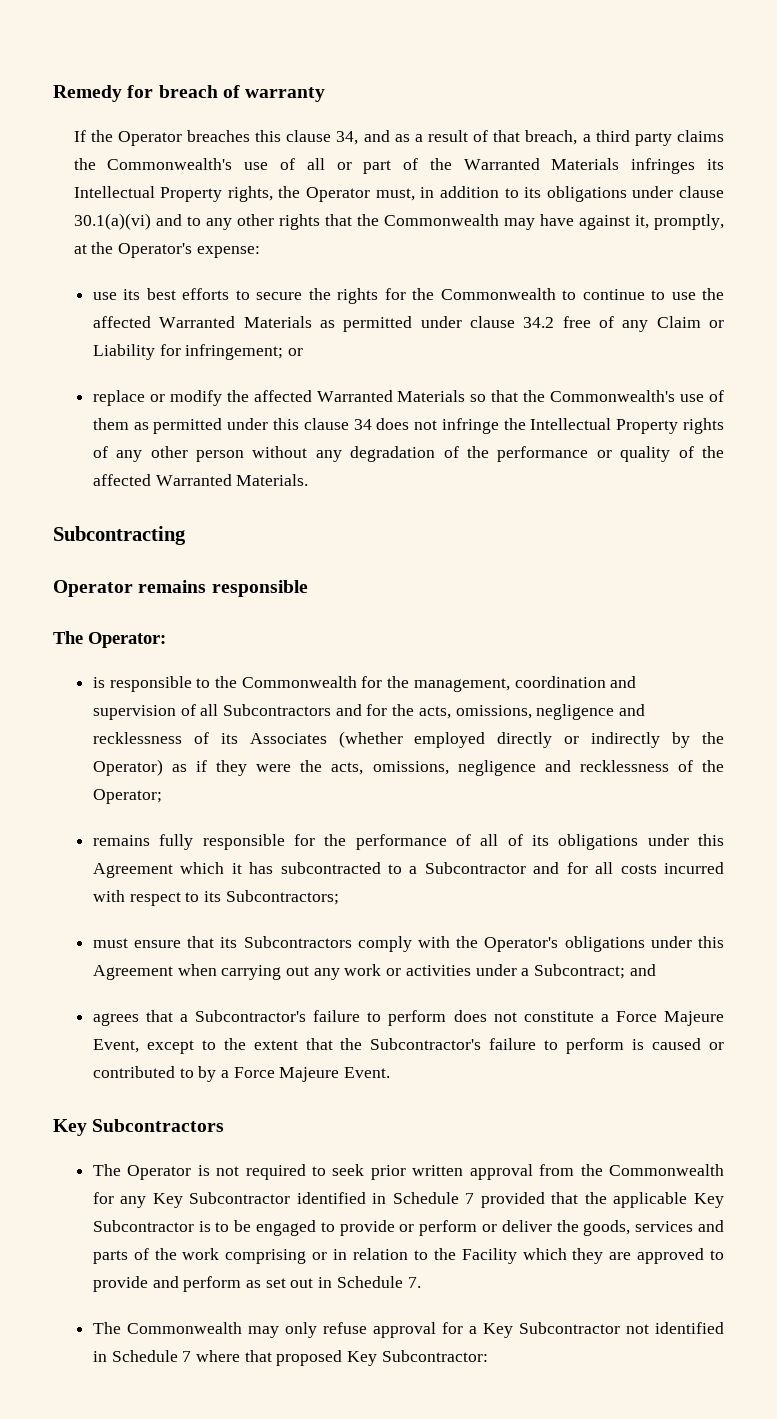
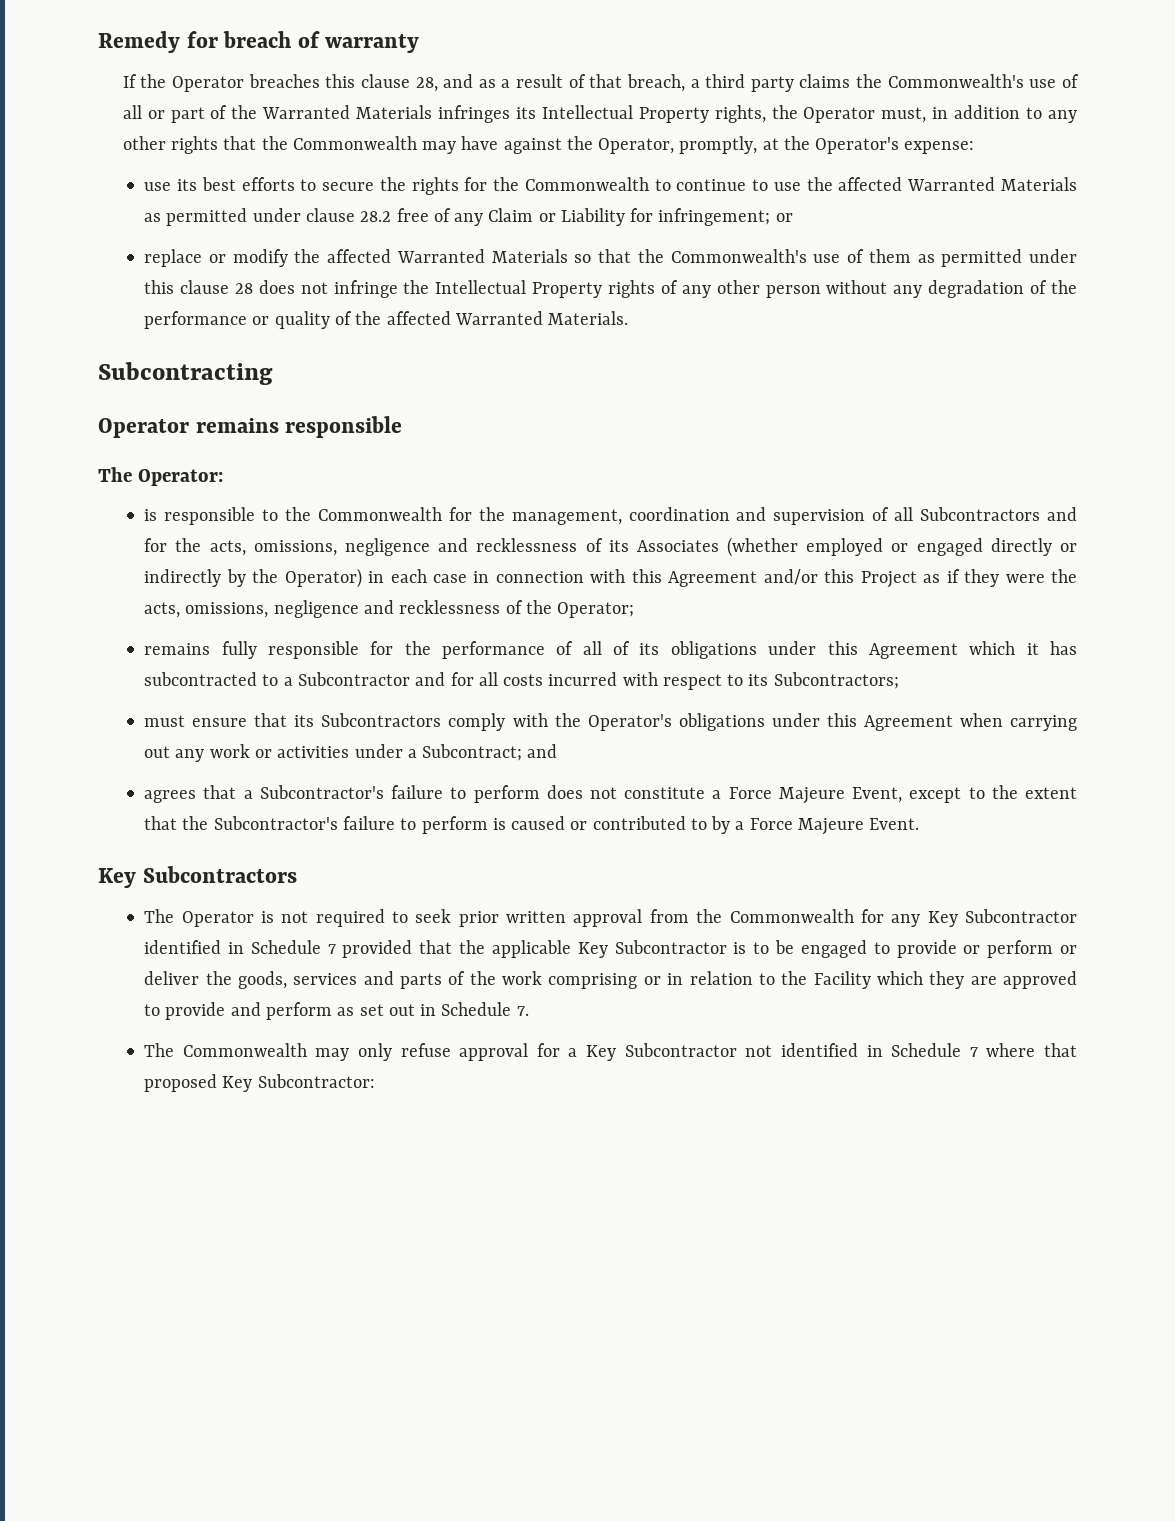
- If the Operator breaches this clause 34, and as a result of that breach, a third party claims the Commonwealth's use of all or part of the Warranted Materials infringes its Intellectual Property rights, the Operator must, in addition to its obligations under clause 30.1(a)(vi) and to any other rights that the Commonwealth may have against it, promptly, at the Operator's expense:
+ If the Operator breaches this clause 28, and as a result of that breach, a third party claims the Commonwealth's use of all or part of the Warranted Materials infringes its Intellectual Property rights, the Operator must, in addition to any other rights that the Commonwealth may have against the Operator, promptly, at the Operator's expense:
- use its best efforts to secure the rights for the Commonwealth to continue to use the affected Warranted Materials as permitted under clause 34.2 free of any Claim or Liability for infringement; or
+ use its best efforts to secure the rights for the Commonwealth to continue to use the affected Warranted Materials as permitted under clause 28.2 free of any Claim or Liability for infringement; or
- replace or modify the affected Warranted Materials so that the Commonwealth's use of them as permitted under this clause 34 does not infringe the Intellectual Property rights of any other person without any degradation of the performance or quality of the affected Warranted Materials.
+ replace or modify the affected Warranted Materials so that the Commonwealth's use of them as permitted under this clause 28 does not infringe the Intellectual Property rights of any other person without any degradation of the performance or quality of the affected Warranted Materials.
- is responsible to the Commonwealth for the management, coordination and supervision of all Subcontractors and for the acts, omissions, negligence and recklessness of its Associates (whether employed directly or indirectly by the Operator) as if they were the acts, omissions, negligence and recklessness of the Operator;
+ is responsible to the Commonwealth for the management, coordination and supervision of all Subcontractors and for the acts, omissions, negligence and recklessness of its Associates (whether employed or engaged directly or indirectly by the Operator) in each case in connection with this Agreement and/or this Project as if they were the acts, omissions, negligence and recklessness of the Operator;

